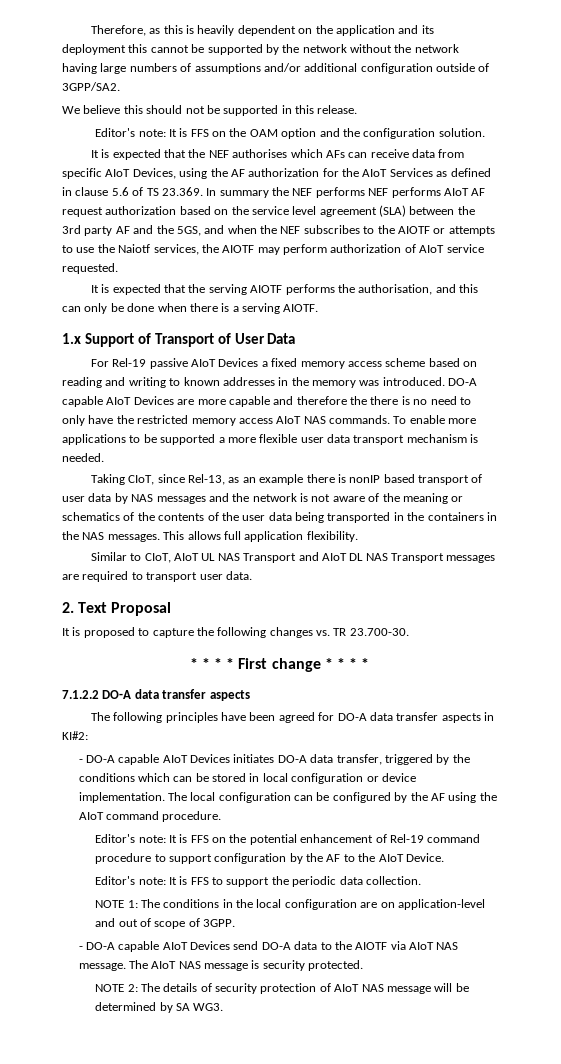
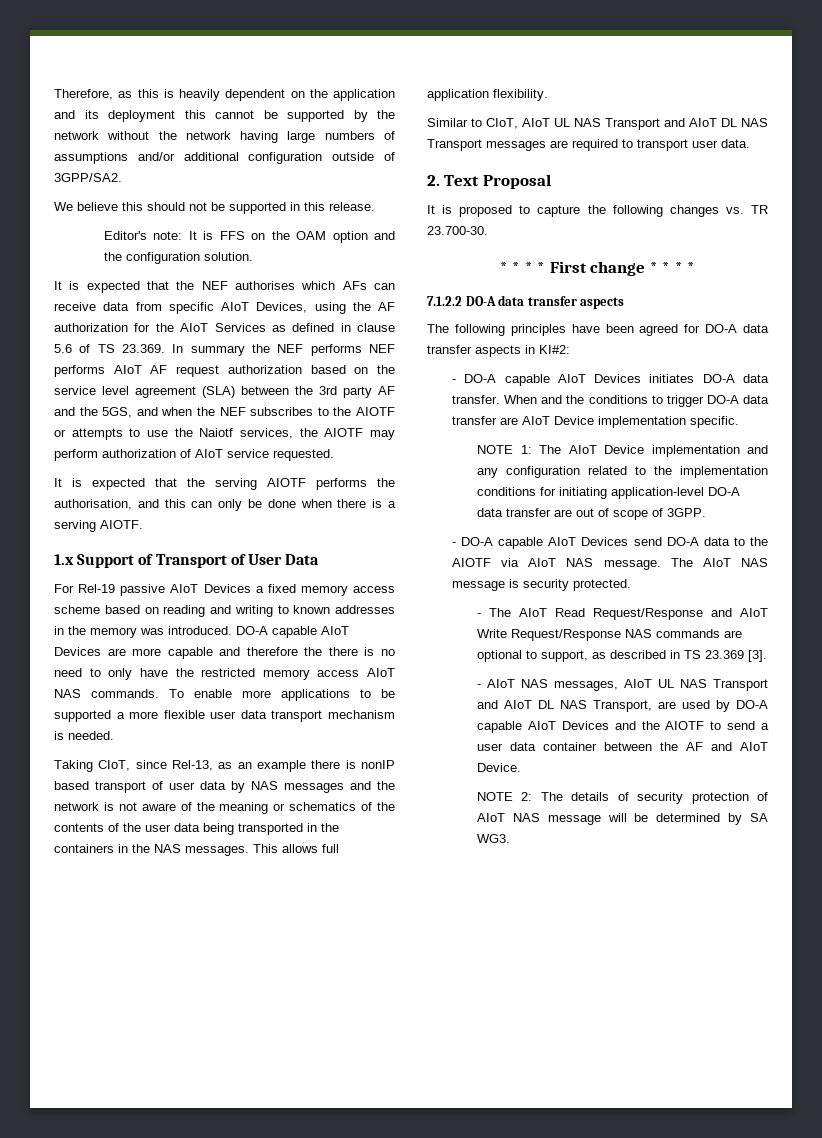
- - DO-A capable AIoT Devices initiates DO-A data transfer, triggered by the conditions which can be stored in local configuration or device implementation. The local configuration can be configured by the AF using the AIoT command procedure.
- Editor's note: It is FFS on the potential enhancement of Rel-19 command procedure to support configuration by the AF to the AIoT Device.
- Editor's note: It is FFS to support the periodic data collection.
- NOTE 1: The conditions in the local configuration are on application-level and out of scope of 3GPP.
+ - DO-A capable AIoT Devices initiates DO-A data transfer. When and the conditions to trigger DO-A data transfer are AIoT Device implementation specific.
+ NOTE 1: The AIoT Device implementation and any configuration related to the implementation conditions for initiating application-level DO-A data transfer are out of scope of 3GPP.
+ - The AIoT Read Request/Response and AIoT Write Request/Response NAS commands are optional to support, as described in TS 23.369 [3].
+ - AIoT NAS messages, AIoT UL NAS Transport and AIoT DL NAS Transport, are used by DO-A capable AIoT Devices and the AIOTF to send a user data container between the AF and AIoT Device.

